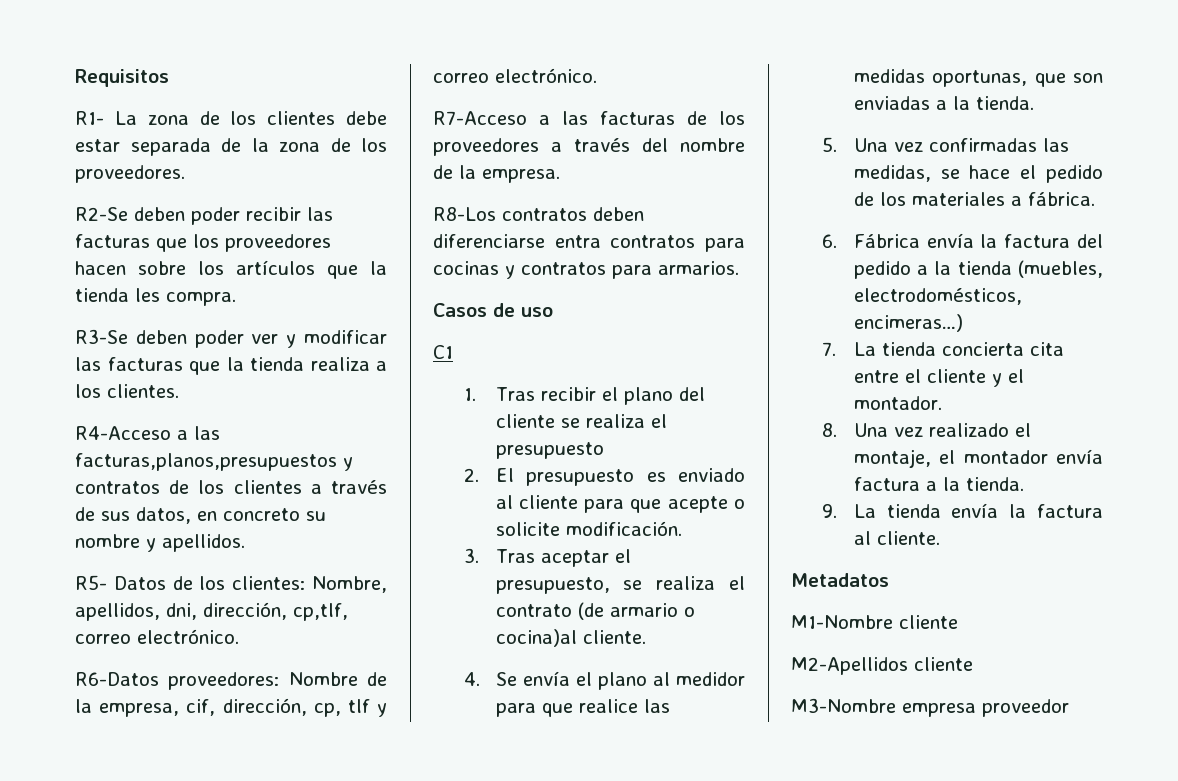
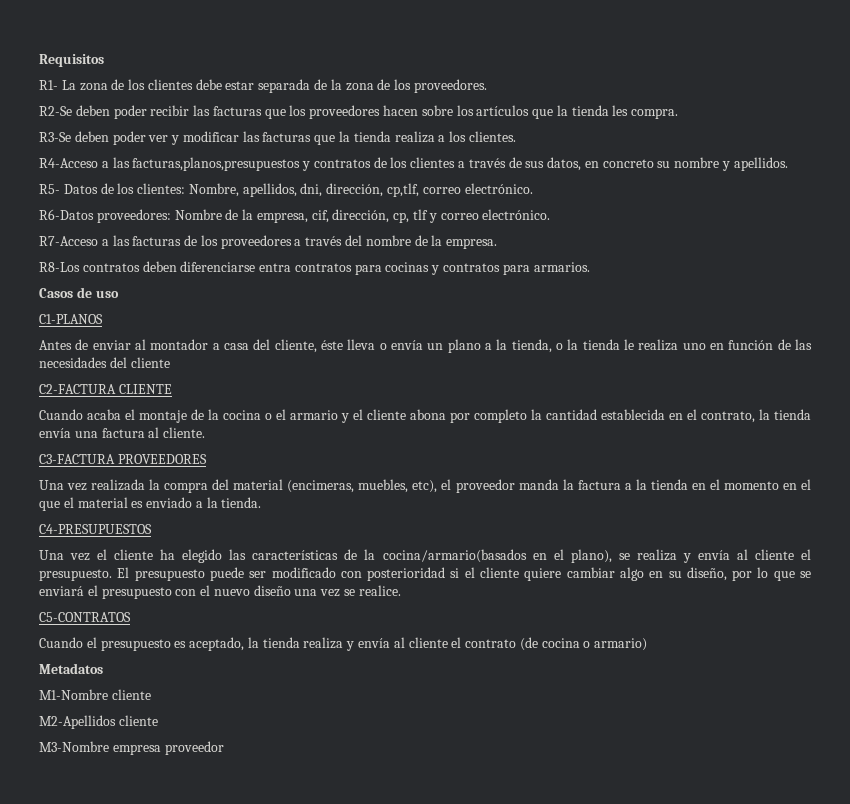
- C1
- 1. Tras recibir el plano del cliente se realiza el presupuesto
- 2. El presupuesto es enviado al cliente para que acepte o solicite modificación.
- 3. Tras aceptar el presupuesto, se realiza el contrato (de armario o cocina)al cliente.
- 4. Se envía el plano al medidor para que realice las medidas oportunas, que son enviadas a la tienda.
- 5. Una vez confirmadas las medidas, se hace el pedido de los materiales a fábrica.
- 6. Fábrica envía la factura del pedido a la tienda (muebles, electrodomésticos, encimeras…)
- 7. La tienda concierta cita entre el cliente y el montador.
- 8. Una vez realizado el montaje, el montador envía factura a la tienda.
- 9. La tienda envía la factura al cliente.
+ C1-PLANOS
+ Antes de enviar al montador a casa del cliente, éste lleva o envía un plano a la tienda, o la tienda le realiza uno en función de las necesidades del cliente
+ C2-FACTURA CLIENTE
+ Cuando acaba el montaje de la cocina o el armario y el cliente abona por completo la cantidad establecida en el contrato, la tienda envía una factura al cliente.
+ C3-FACTURA PROVEEDORES
+ Una vez realizada la compra del material (encimeras, muebles, etc), el proveedor manda la factura a la tienda en el momento en el que el material es enviado a la tienda.
+ C4-PRESUPUESTOS
+ Una vez el cliente ha elegido las características de la cocina/armario(basados en el plano), se realiza y envía al cliente el presupuesto. El presupuesto puede ser modificado con posterioridad si el cliente quiere cambiar algo en su diseño, por lo que se enviará el presupuesto con el nuevo diseño una vez se realice.
+ C5-CONTRATOS
+ Cuando el presupuesto es aceptado, la tienda realiza y envía al cliente el contrato (de cocina o armario)

